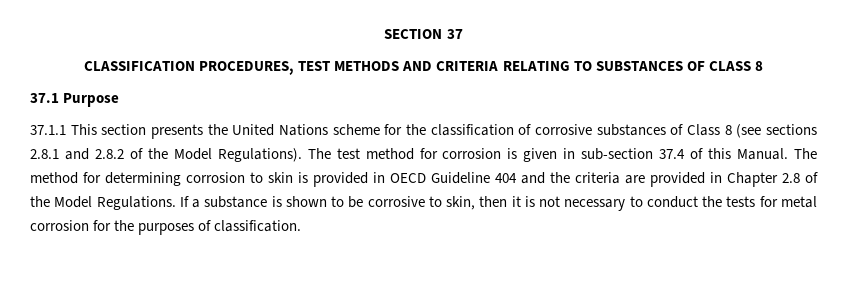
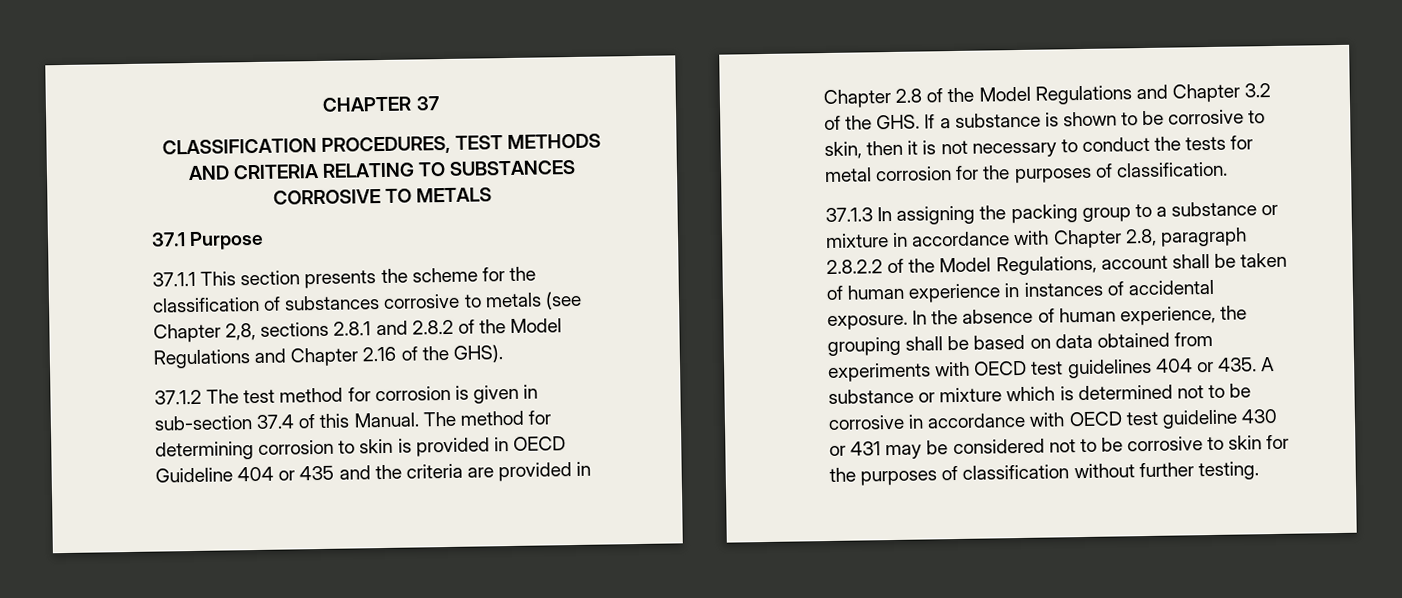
- SECTION 37
+ CHAPTER 37
- CLASSIFICATION PROCEDURES, TEST METHODS AND CRITERIA RELATING TO SUBSTANCES OF CLASS 8
+ CLASSIFICATION PROCEDURES, TEST METHODS AND CRITERIA RELATING TO SUBSTANCES CORROSIVE TO METALS
- 37.1.1 This section presents the United Nations scheme for the classification of corrosive substances of Class 8 (see sections 2.8.1 and 2.8.2 of the Model Regulations). The test method for corrosion is given in sub-section 37.4 of this Manual.
+ 37.1.1 This section presents the scheme for the classification of substances corrosive to metals (see Chapter 2,8, sections 2.8.1 and 2.8.2 of the Model Regulations and Chapter 2.16 of the GHS).
+ 37.1.2 The test method for corrosion is given in sub-section 37.4 of this Manual.
- The method for determining corrosion to skin is provided in OECD Guideline 404 and the criteria are provided in Chapter 2.8 of the Model Regulations. If a substance is shown to be corrosive to skin, then it is not necessary to conduct the tests for metal corrosion for the purposes of classification.
+ The method for determining corrosion to skin is provided in OECD Guideline 404 or 435 and the criteria are provided in Chapter 2.8 of the Model Regulations and Chapter 3.2 of the GHS. If a substance is shown to be corrosive to skin, then it is not necessary to conduct the tests for metal corrosion for the purposes of classification.
+ 37.1.3 In assigning the packing group to a substance or mixture in accordance with Chapter 2.8, paragraph 2.8.2.2 of the Model Regulations, account shall be taken of human experience in instances of accidental exposure. In the absence of human experience, the grouping shall be based on data obtained from experiments with OECD test guidelines 404 or 435. A substance or mixture which is determined not to be corrosive in accordance with OECD test guideline 430 or 431 may be considered not to be corrosive to skin for the purposes of classification without further testing.

